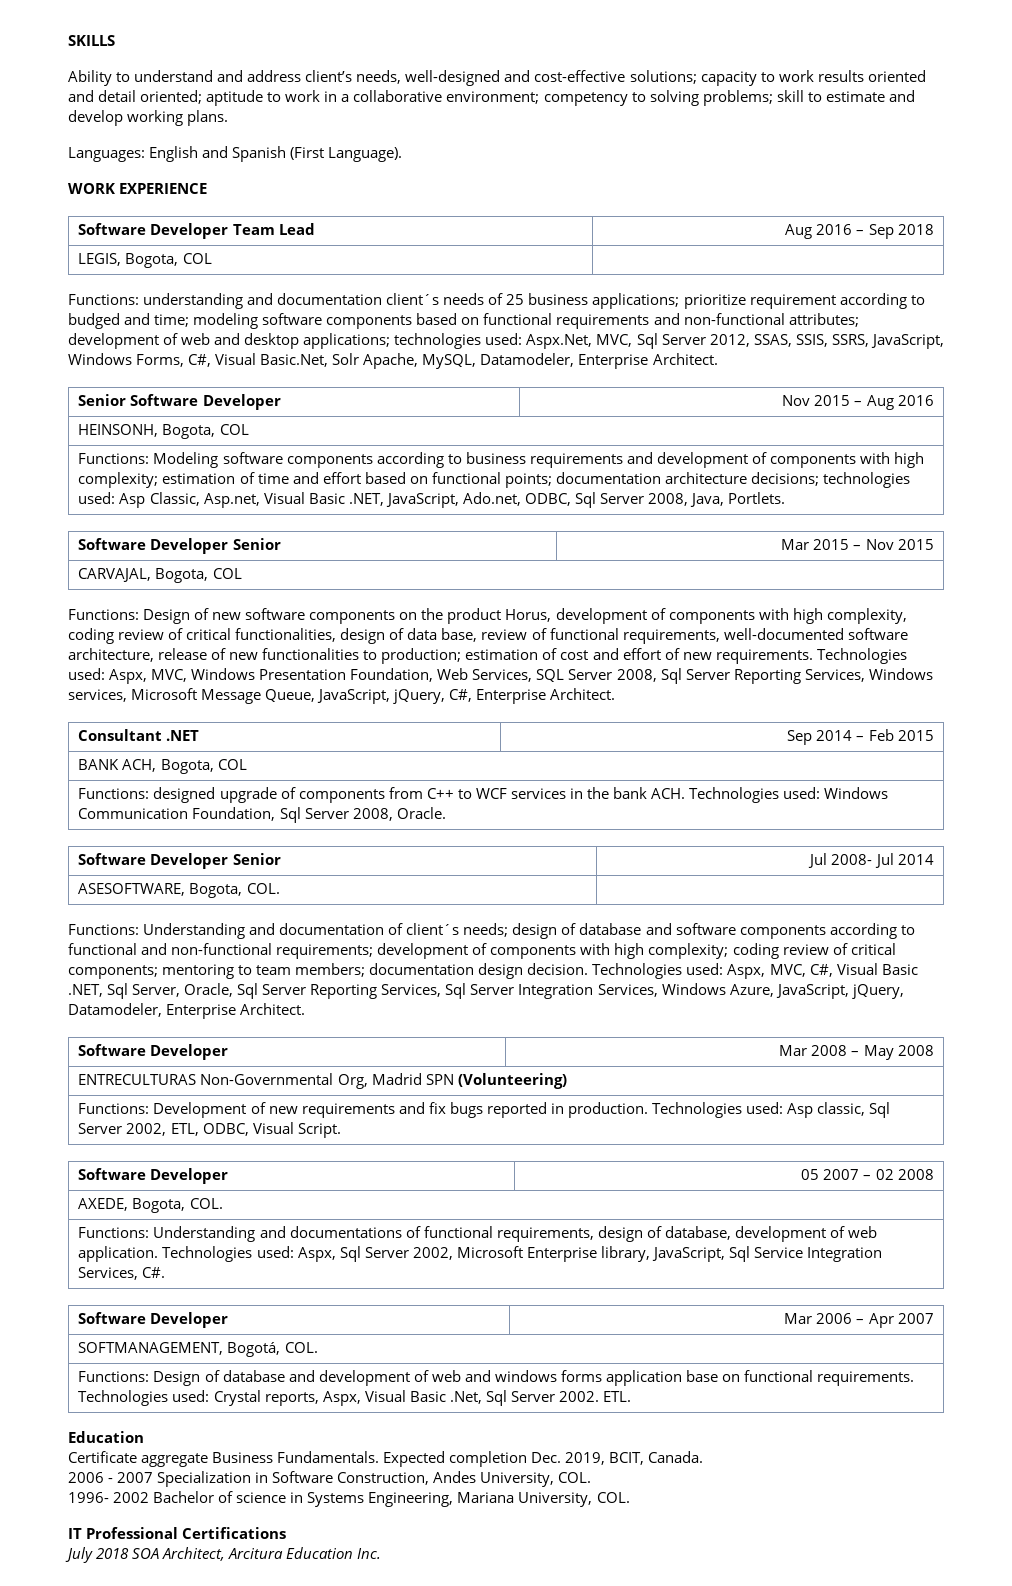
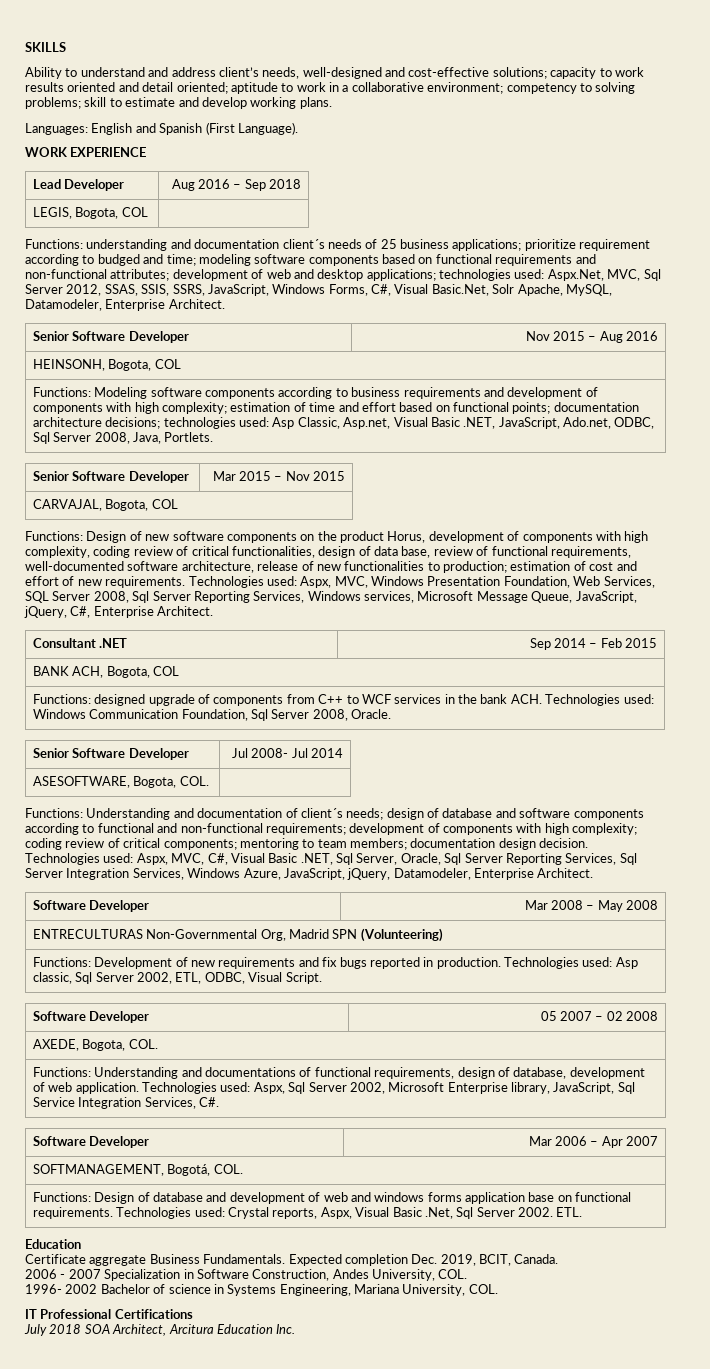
- Software Developer Team Lead | Aug 2016 – Sep 2018
+ Lead Developer | Aug 2016 – Sep 2018
- Software Developer Senior | Mar 2015 – Nov 2015
+ Senior Software Developer | Mar 2015 – Nov 2015
- Software Developer Senior | Jul 2008- Jul 2014
+ Senior Software Developer | Jul 2008- Jul 2014

